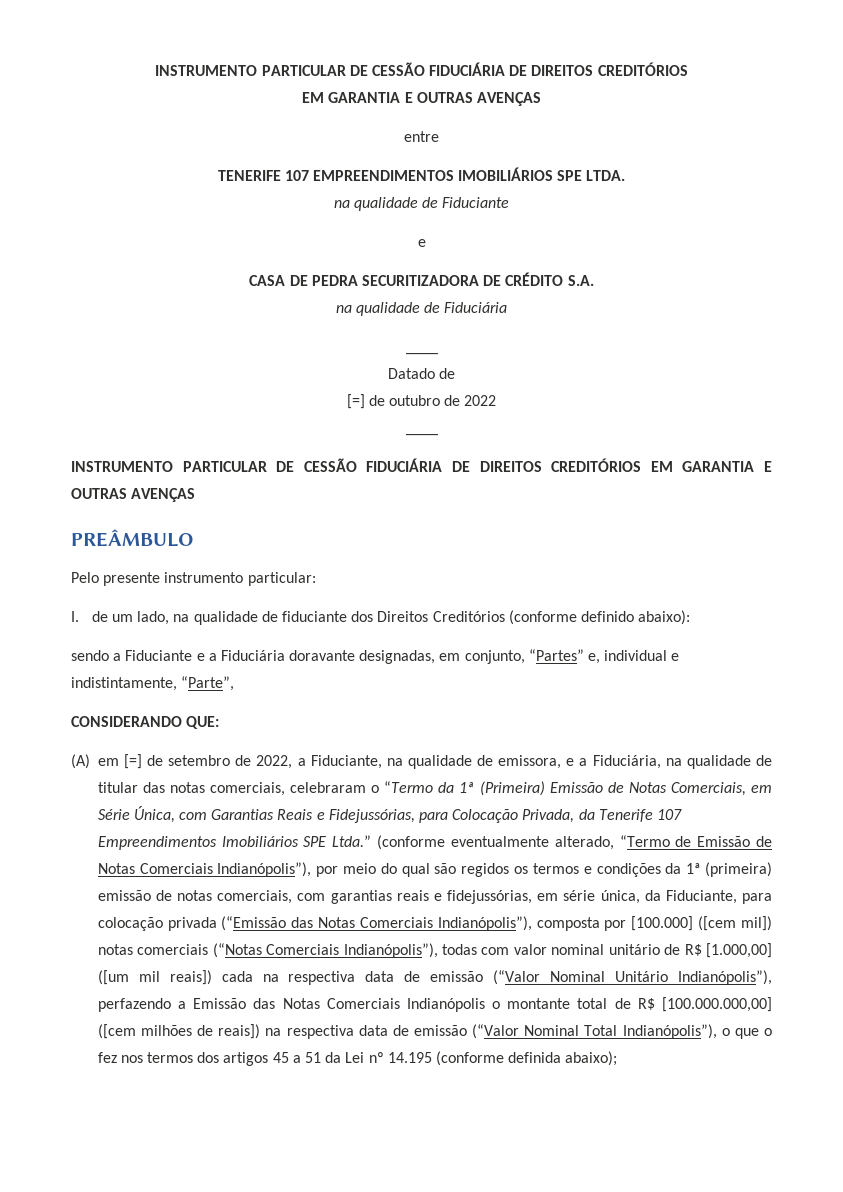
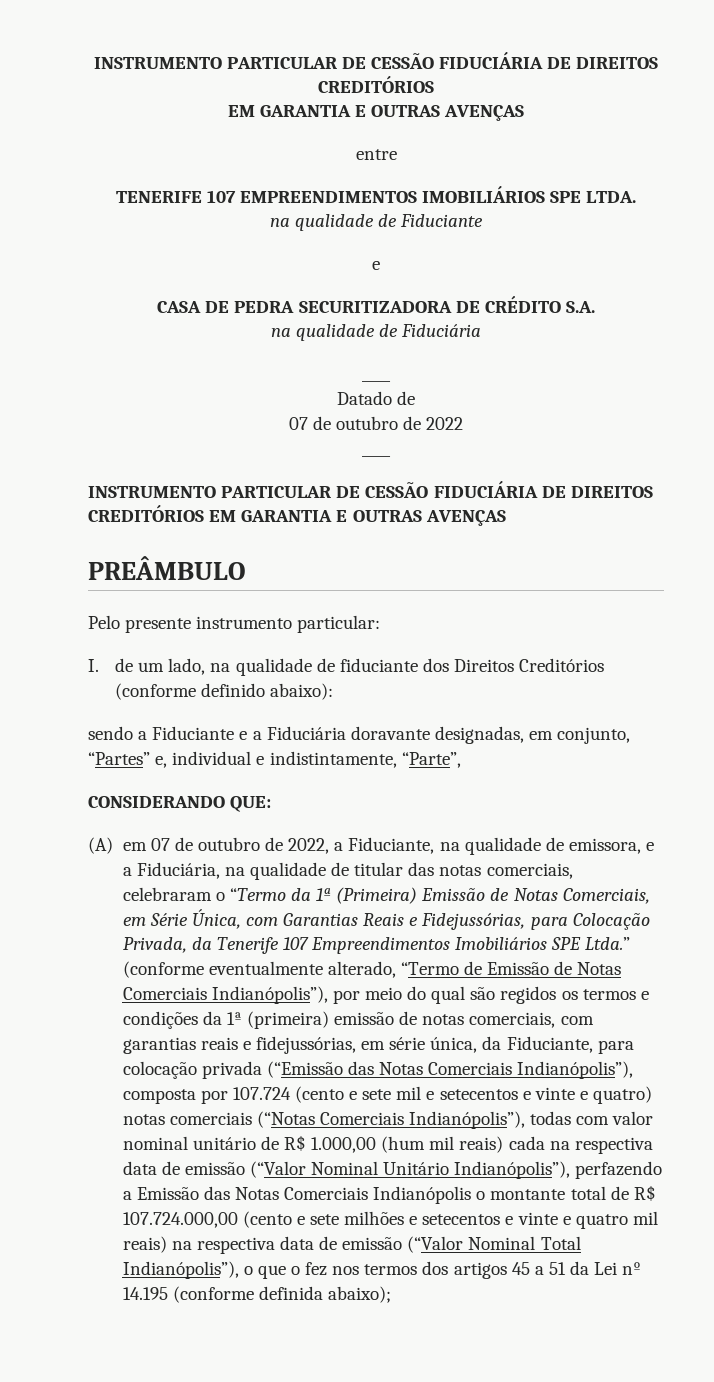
- [=] de outubro de 2022
+ 07 de outubro de 2022
- (A) em [=] de setembro de 2022, a Fiduciante, na qualidade de emissora, e a Fiduciária, na qualidade de titular das notas comerciais, celebraram o “Termo da 1ª (Primeira) Emissão de Notas Comerciais, em Série Única, com Garantias Reais e Fidejussórias, para Colocação Privada, da Tenerife 107 Empreendimentos Imobiliários SPE Ltda.”
+ (A) em 07 de outubro de 2022, a Fiduciante, na qualidade de emissora, e a Fiduciária, na qualidade de titular das notas comerciais, celebraram o “Termo da 1ª (Primeira) Emissão de Notas Comerciais, em Série Única, com Garantias Reais e Fidejussórias, para Colocação Privada, da Tenerife 107 Empreendimentos Imobiliários SPE Ltda.”
- (conforme eventualmente alterado, “Termo de Emissão de Notas Comerciais Indianópolis”), por meio do qual são regidos os termos e condições da 1ª (primeira) emissão de notas comerciais, com garantias reais e fidejussórias, em série única, da Fiduciante, para colocação privada (“Emissão das Notas Comerciais Indianópolis”), composta por [100.000] ([cem mil]) notas comerciais (“Notas Comerciais Indianópolis”), todas com valor nominal unitário de R$ [1.000,00] ([um mil reais]) cada na respectiva data de emissão (“Valor Nominal Unitário Indianópolis”), perfazendo a Emissão das Notas Comerciais Indianópolis o montante total de R$ [100.000.000,00] ([cem milhões de reais]) na respectiva data de emissão (“Valor Nominal Total Indianópolis”), o que o fez nos termos dos artigos 45 a 51 da Lei nº 14.195 (conforme definida abaixo);
+ (conforme eventualmente alterado, “Termo de Emissão de Notas Comerciais Indianópolis”), por meio do qual são regidos os termos e condições da 1ª (primeira) emissão de notas comerciais, com garantias reais e fidejussórias, em série única, da Fiduciante, para colocação privada (“Emissão das Notas Comerciais Indianópolis”), composta por 107.724 (cento e sete mil e setecentos e vinte e quatro) notas comerciais (“Notas Comerciais Indianópolis”), todas com valor nominal unitário de R$ 1.000,00 (hum mil reais) cada na respectiva data de emissão (“Valor Nominal Unitário Indianópolis”), perfazendo a Emissão das Notas Comerciais Indianópolis o montante total de R$ 107.724.000,00 (cento e sete milhões e setecentos e vinte e quatro mil reais) na respectiva data de emissão (“Valor Nominal Total Indianópolis”), o que o fez nos termos dos artigos 45 a 51 da Lei nº 14.195 (conforme definida abaixo);

